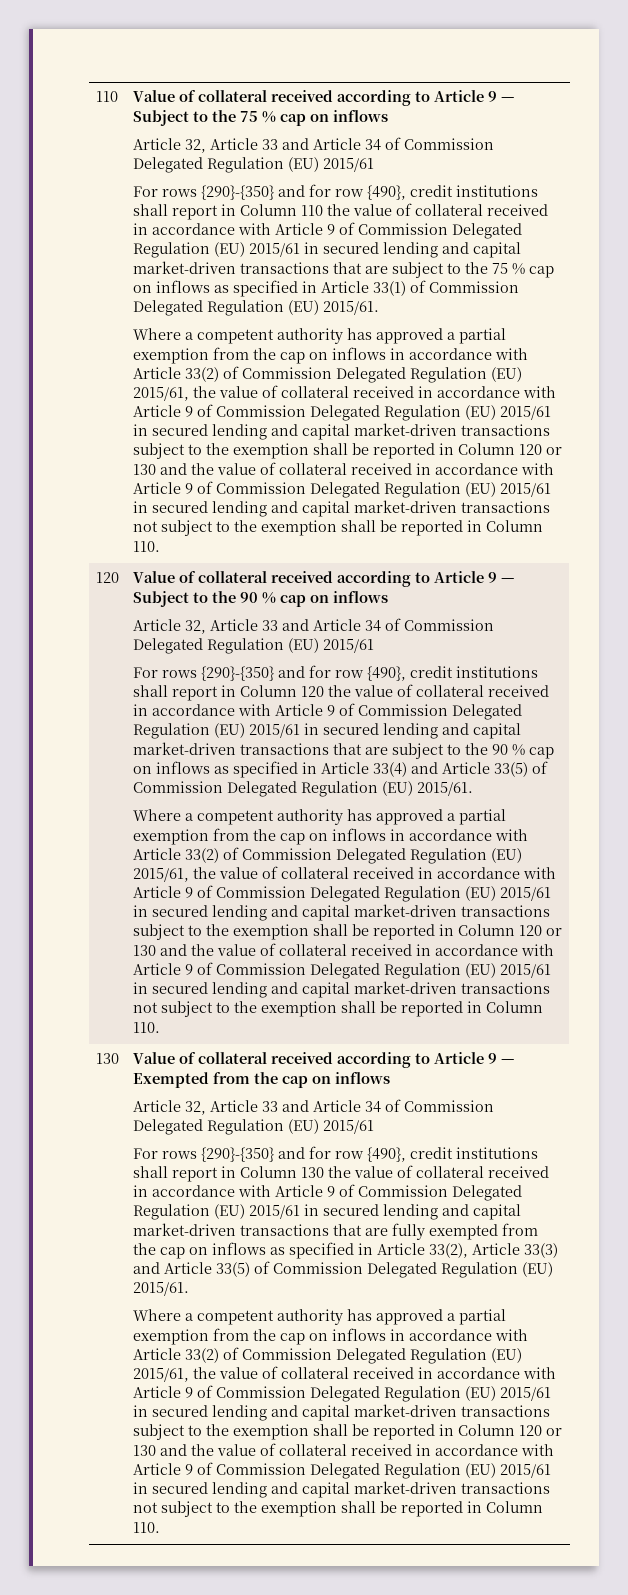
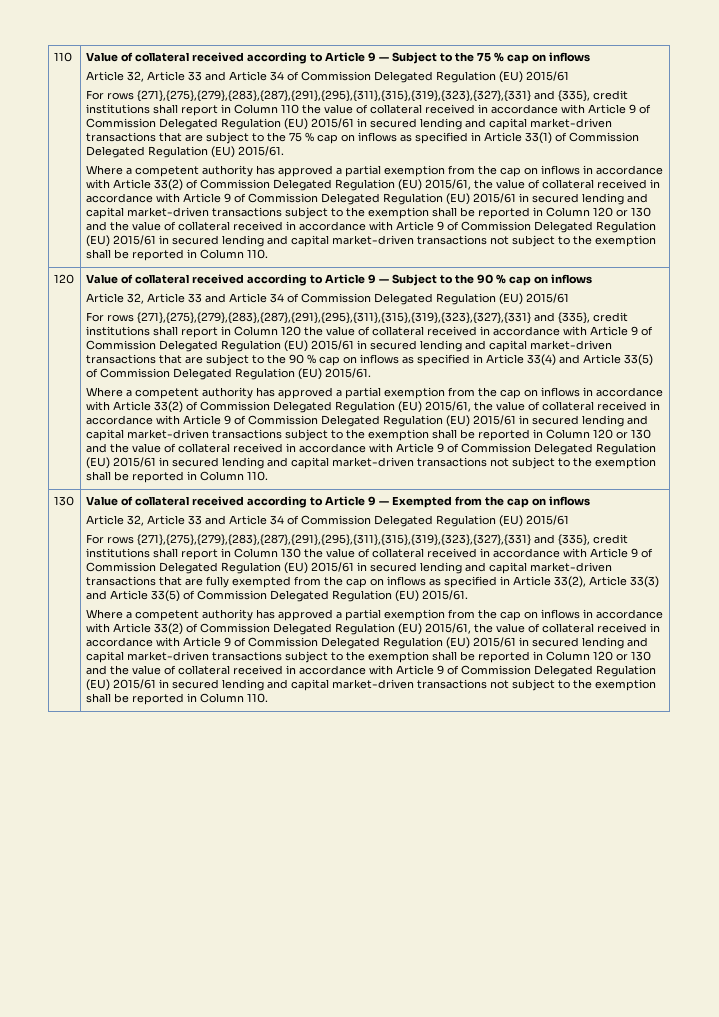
- For rows {290}-{350} and for row {490}, credit institutions shall report in Column 110 the value of collateral received in accordance with Article 9 of Commission Delegated Regulation (EU) 2015/61 in secured lending and capital market-driven transactions that are subject to the 75 % cap on inflows as specified in Article 33(1) of Commission Delegated Regulation (EU) 2015/61.
+ For rows {271},{275},{279},{283},{287},{291},{295},{311},{315},{319},{323},{327},{331} and {335}, credit institutions shall report in Column 110 the value of collateral received in accordance with Article 9 of Commission Delegated Regulation (EU) 2015/61 in secured lending and capital market-driven transactions that are subject to the 75 % cap on inflows as specified in Article 33(1) of Commission Delegated Regulation (EU) 2015/61.
- For rows {290}-{350} and for row {490}, credit institutions shall report in Column 120 the value of collateral received in accordance with Article 9 of Commission Delegated Regulation (EU) 2015/61 in secured lending and capital market-driven transactions that are subject to the 90 % cap on inflows as specified in Article 33(4) and Article 33(5) of Commission Delegated Regulation (EU) 2015/61.
+ For rows {271},{275},{279},{283},{287},{291},{295},{311},{315},{319},{323},{327},{331} and {335}, credit institutions shall report in Column 120 the value of collateral received in accordance with Article 9 of Commission Delegated Regulation (EU) 2015/61 in secured lending and capital market-driven transactions that are subject to the 90 % cap on inflows as specified in Article 33(4) and Article 33(5) of Commission Delegated Regulation (EU) 2015/61.
- For rows {290}-{350} and for row {490}, credit institutions shall report in Column 130 the value of collateral received in accordance with Article 9 of Commission Delegated Regulation (EU) 2015/61 in secured lending and capital market-driven transactions that are fully exempted from the cap on inflows as specified in Article 33(2), Article 33(3) and Article 33(5) of Commission Delegated Regulation (EU) 2015/61.
+ For rows {271},{275},{279},{283},{287},{291},{295},{311},{315},{319},{323},{327},{331} and {335}, credit institutions shall report in Column 130 the value of collateral received in accordance with Article 9 of Commission Delegated Regulation (EU) 2015/61 in secured lending and capital market-driven transactions that are fully exempted from the cap on inflows as specified in Article 33(2), Article 33(3) and Article 33(5) of Commission Delegated Regulation (EU) 2015/61.

